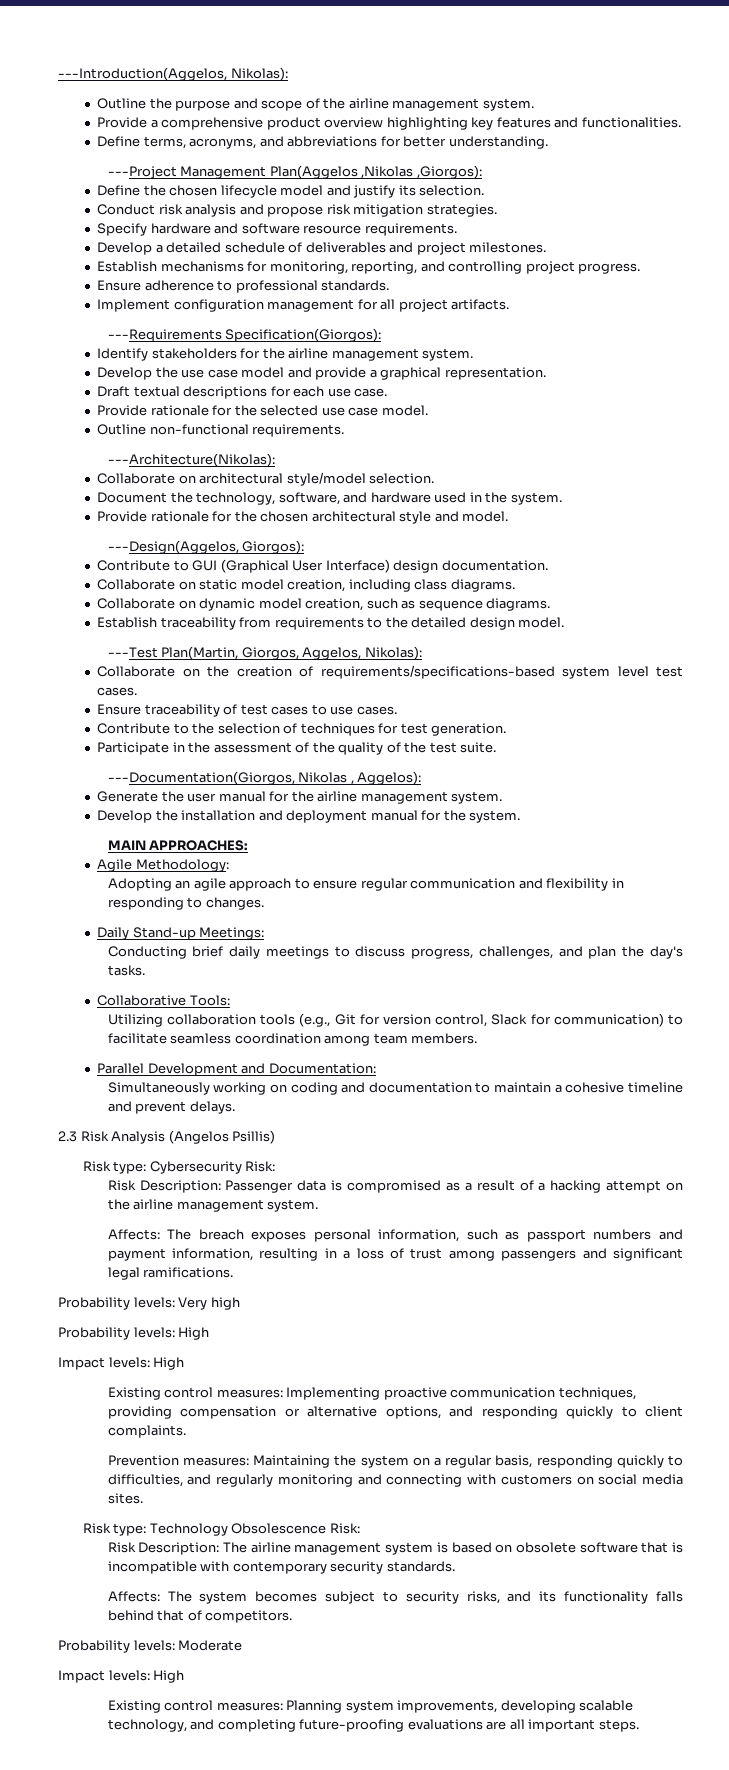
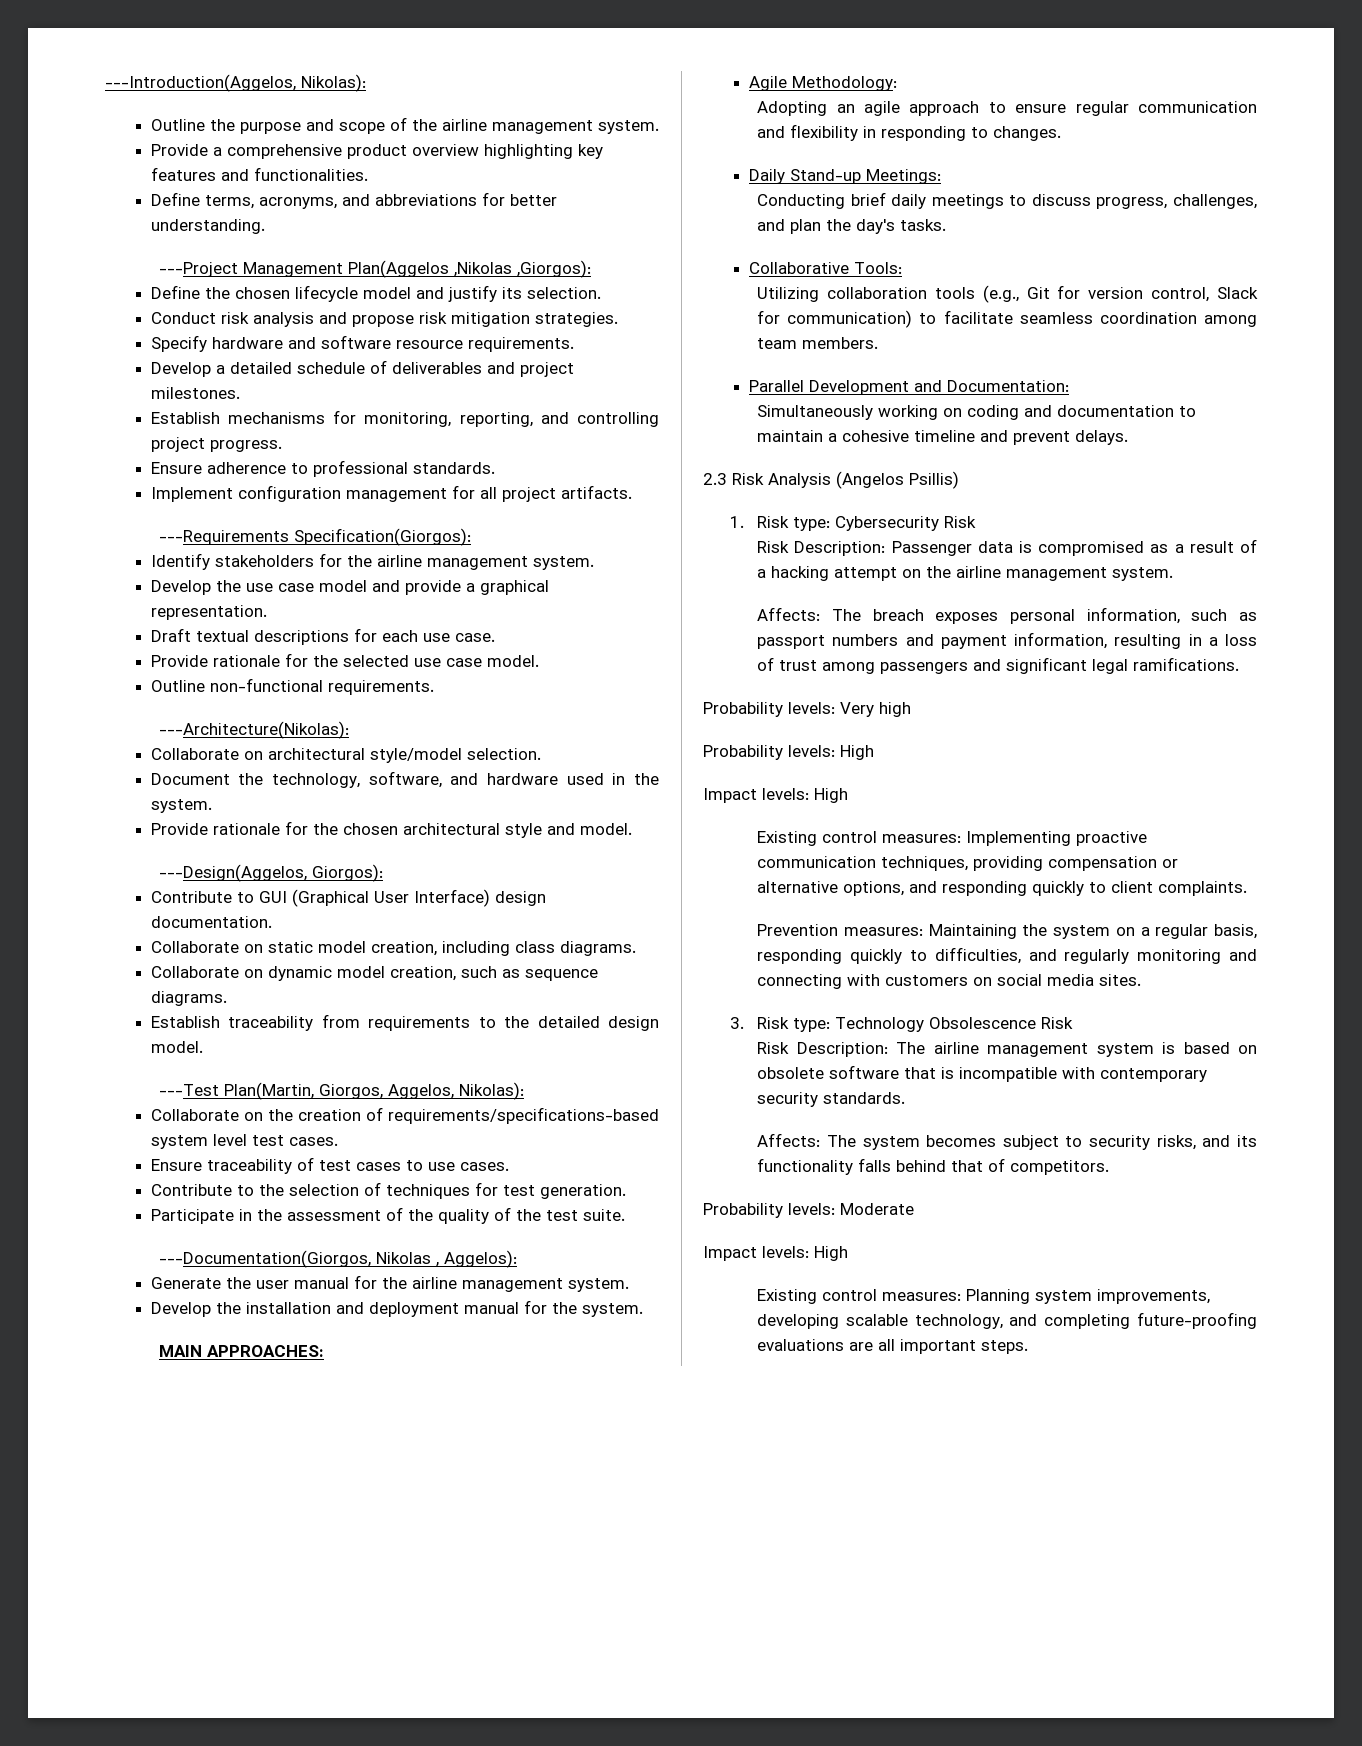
- Risk type: Cybersecurity Risk:
+ 1. Risk type: Cybersecurity Risk
- Risk type: Technology Obsolescence Risk:
+ 3. Risk type: Technology Obsolescence Risk

